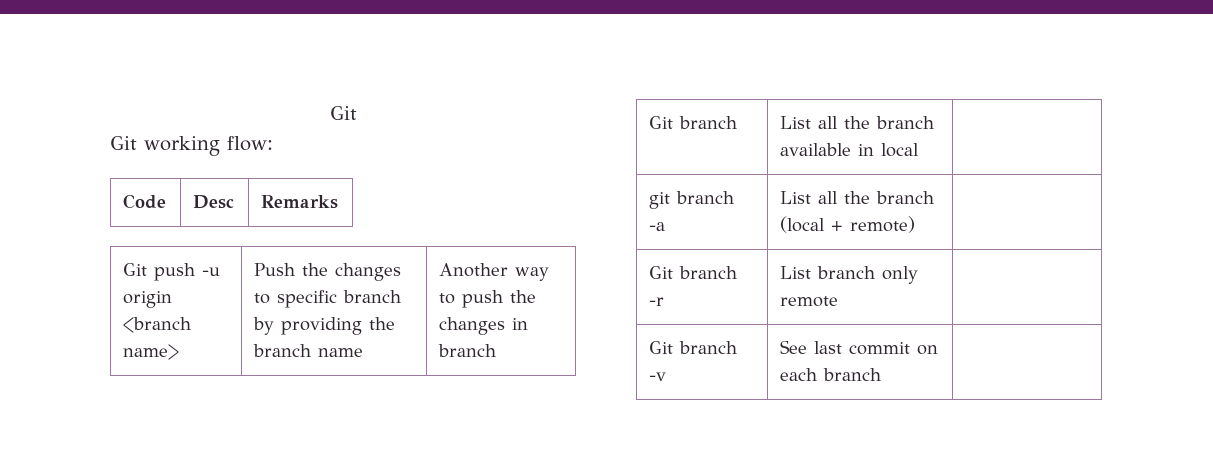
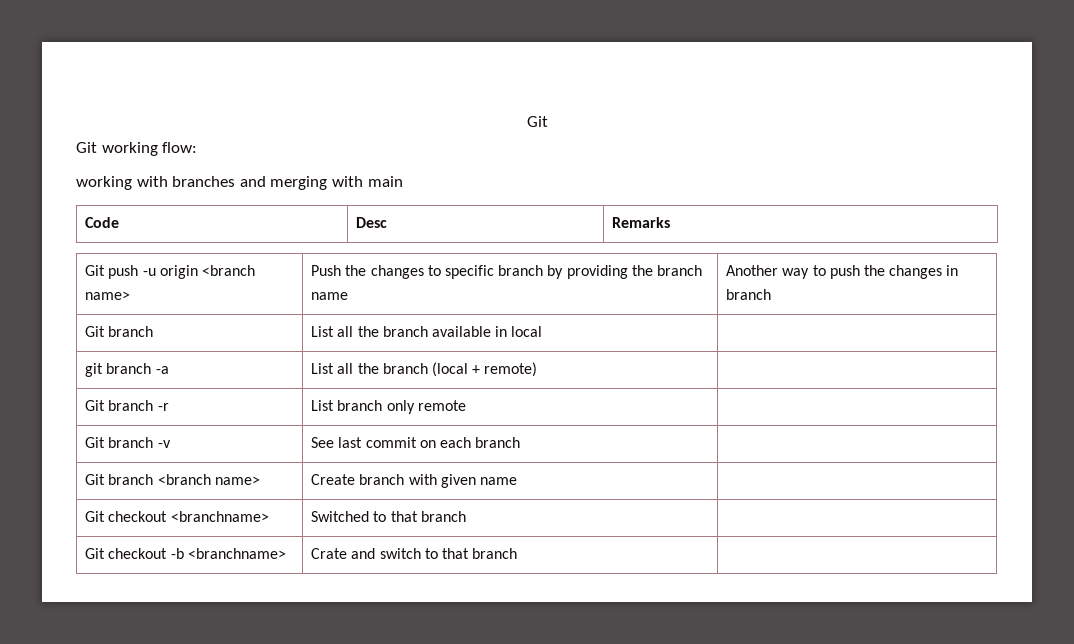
+ working with branches and merging with main
+ Git branch <branch name> | Create branch with given name |
+ Git checkout <branchname> | Switched to that branch |
+ Git checkout -b <branchname> | Crate and switch to that branch |

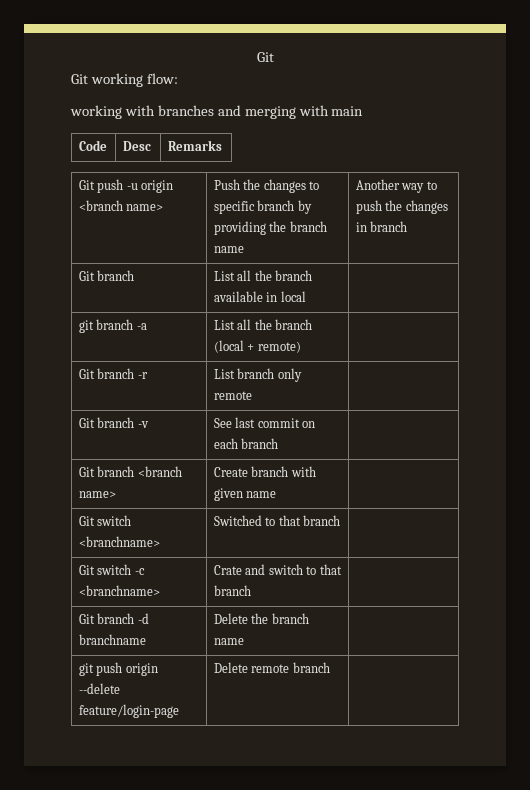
- Git checkout <branchname> | Switched to that branch |
+ Git switch <branchname> | Switched to that branch |
- Git checkout -b <branchname> | Crate and switch to that branch |
+ Git switch -c <branchname> | Crate and switch to that branch |
+ Git branch -d branchname | Delete the branch name |
+ git push origin --delete feature/login-page | Delete remote branch |

